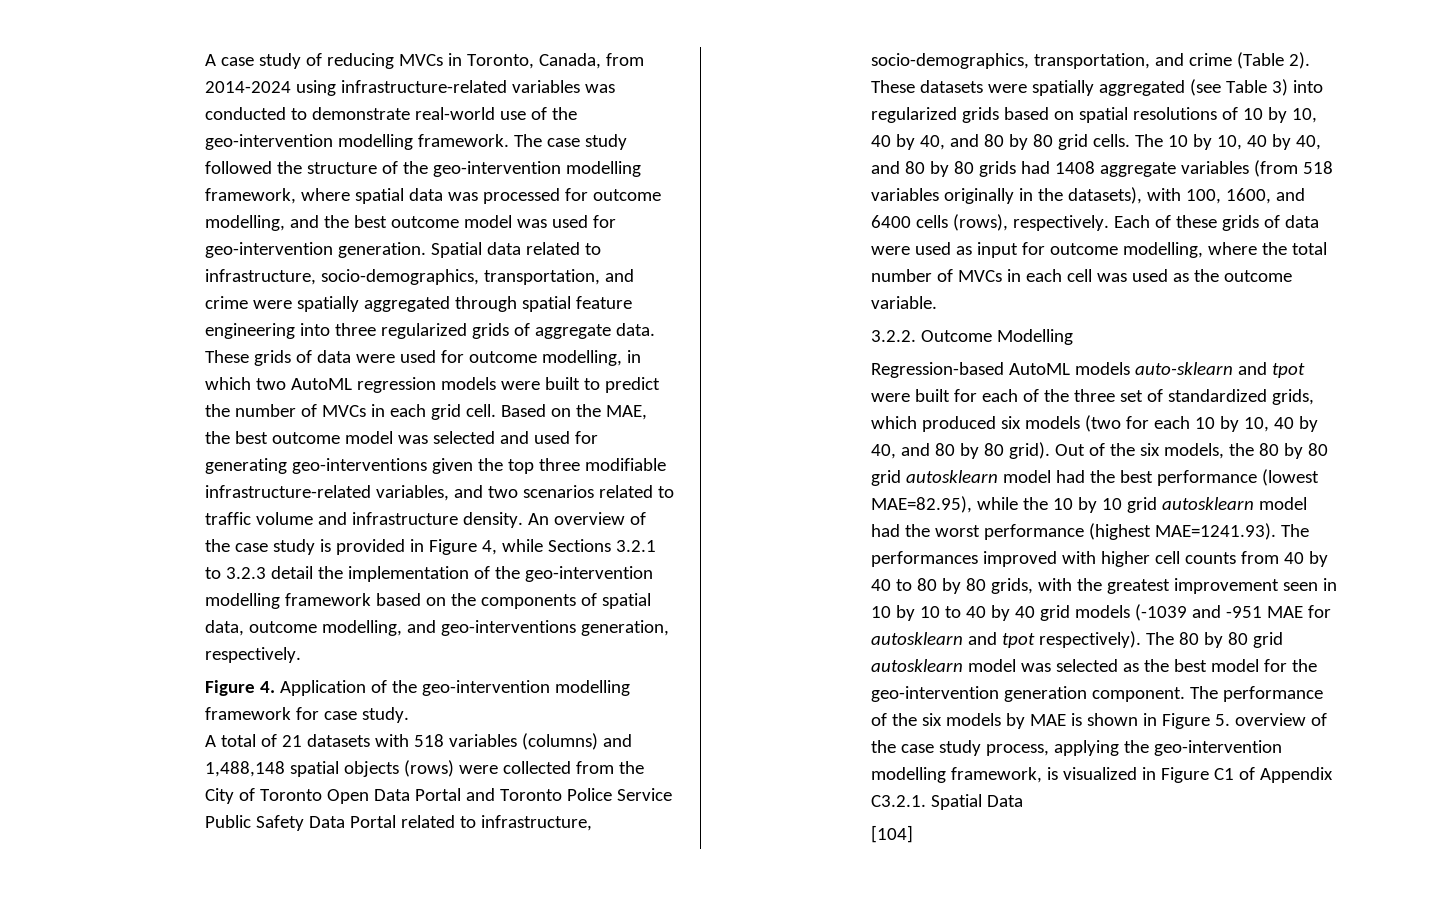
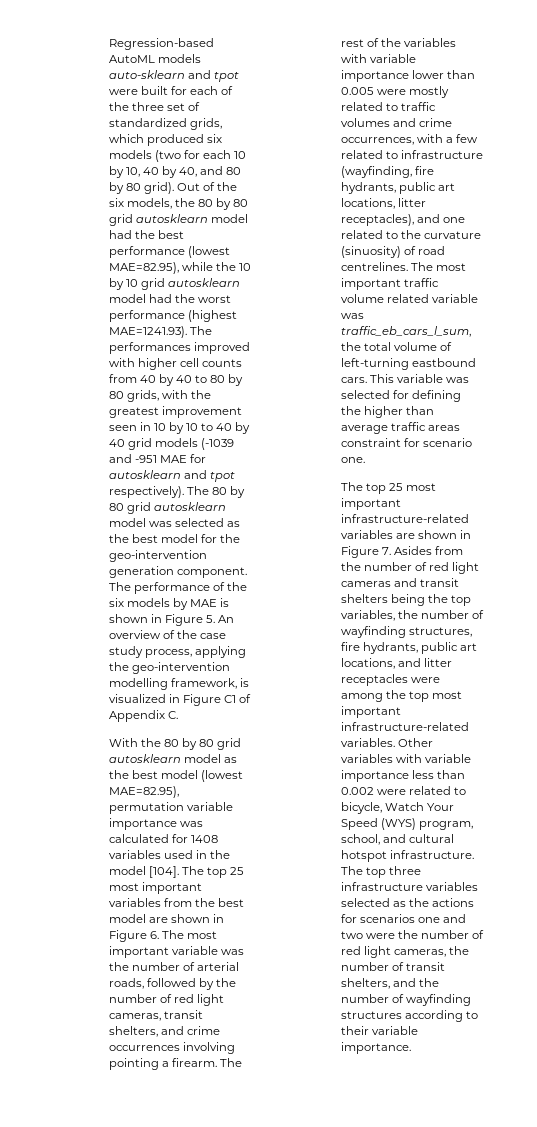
- A case study of reducing MVCs in Toronto, Canada, from 2014-2024 using infrastructure-related variables was conducted to demonstrate real-world use of the geo-intervention modelling framework. The case study followed the structure of the geo-intervention modelling framework, where spatial data was processed for outcome modelling, and the best outcome model was used for geo-intervention generation. Spatial data related to infrastructure, socio-demographics, transportation, and crime were spatially aggregated through spatial feature engineering into three regularized grids of aggregate data. These grids of data were used for outcome modelling, in which two AutoML regression models were built to predict the number of MVCs in each grid cell. Based on the MAE, the best outcome model was selected and used for generating geo-interventions given the top three modifiable infrastructure-related variables, and two scenarios related to traffic volume and infrastructure density. An overview of the case study is provided in Figure 4, while Sections 3.2.1 to 3.2.3 detail the implementation of the geo-intervention modelling framework based on the components of spatial data, outcome modelling, and geo-interventions generation, respectively.
- Figure 4. Application of the geo-intervention modelling framework for case study.
- A total of 21 datasets with 518 variables (columns) and 1,488,148 spatial objects (rows) were collected from the City of Toronto Open Data Portal and Toronto Police Service Public Safety Data Portal related to infrastructure, socio-demographics, transportation, and crime (Table 2). These datasets were spatially aggregated (see Table 3) into regularized grids based on spatial resolutions of 10 by 10, 40 by 40, and 80 by 80 grid cells. The 10 by 10, 40 by 40, and 80 by 80 grids had 1408 aggregate variables (from 518 variables originally in the datasets), with 100, 1600, and 6400 cells (rows), respectively. Each of these grids of data were used as input for outcome modelling, where the total number of MVCs in each cell was used as the outcome variable.
- 3.2.2. Outcome Modelling
- The performance of the six models by MAE is shown in Figure 5. overview of the case study process, applying the geo-intervention modelling framework, is visualized in Figure C1 of Appendix C3.2.1. Spatial Data
- [104]
+ The performance of the six models by MAE is shown in Figure 5. An overview of the case study process, applying the geo-intervention modelling framework, is visualized in Figure C1 of Appendix C.
+ With the 80 by 80 grid autosklearn model as the best model (lowest MAE=82.95), permutation variable importance was calculated for 1408 variables used in the model [104]. The top 25 most important variables from the best model are shown in Figure 6. The most important variable was the number of arterial roads, followed by the number of red light cameras, transit shelters, and crime occurrences involving pointing a firearm. The rest of the variables with variable importance lower than 0.005 were mostly related to traffic volumes and crime occurrences, with a few related to infrastructure (wayfinding, fire hydrants, public art locations, litter receptacles), and one related to the curvature (sinuosity) of road centrelines. The most important traffic volume related variable was traffic_eb_cars_l_sum, the total volume of left-turning eastbound cars. This variable was selected for defining the higher than average traffic areas constraint for scenario one.
+ The top 25 most important infrastructure-related variables are shown in Figure 7. Asides from the number of red light cameras and transit shelters being the top variables, the number of wayfinding structures, fire hydrants, public art locations, and litter receptacles were among the top most important infrastructure-related variables. Other variables with variable importance less than 0.002 were related to bicycle, Watch Your Speed (WYS) program, school, and cultural hotspot infrastructure. The top three infrastructure variables selected as the actions for scenarios one and two were the number of red light cameras, the number of transit shelters, and the number of wayfinding structures according to their variable importance.

